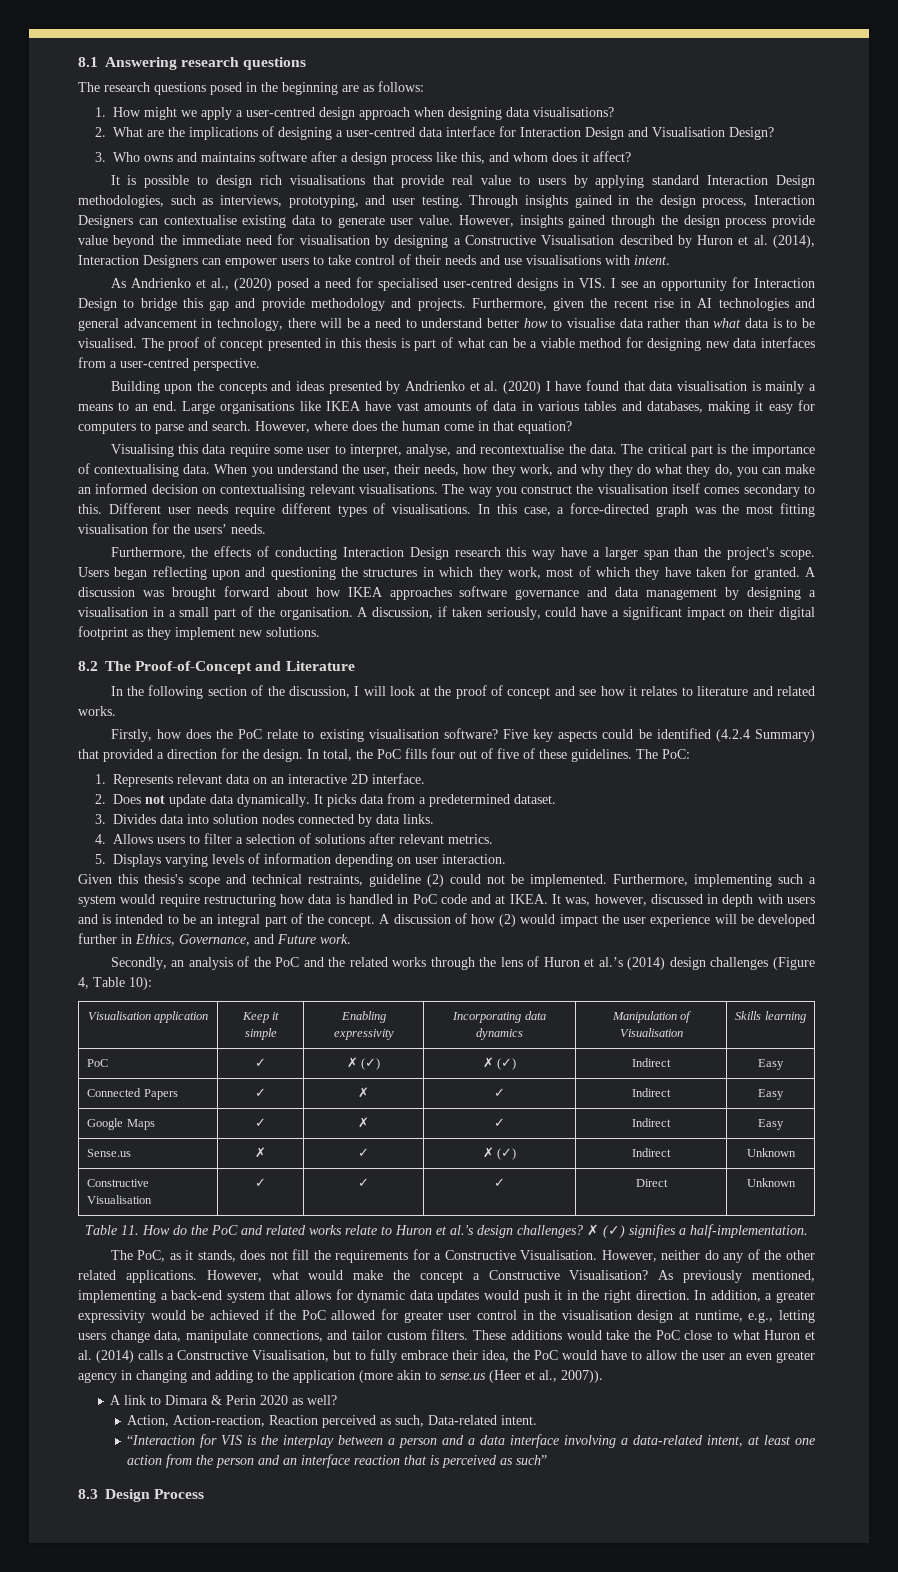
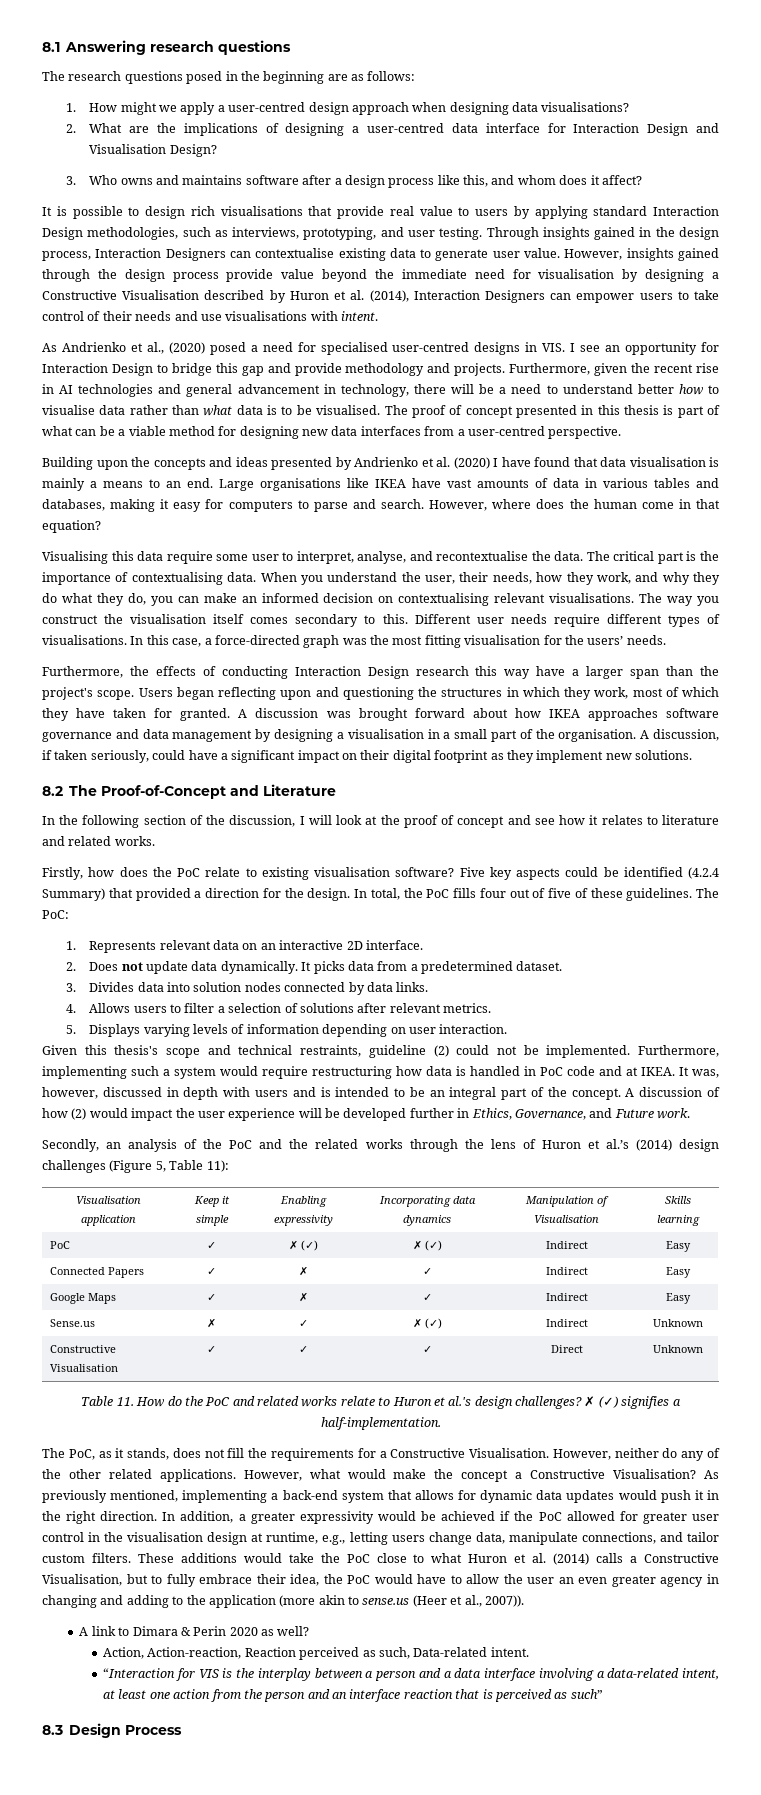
- Secondly, an analysis of the PoC and the related works through the lens of Huron et al.’s (2014) design challenges (Figure 4, Table 10):
+ Secondly, an analysis of the PoC and the related works through the lens of Huron et al.’s (2014) design challenges (Figure 5, Table 11):

